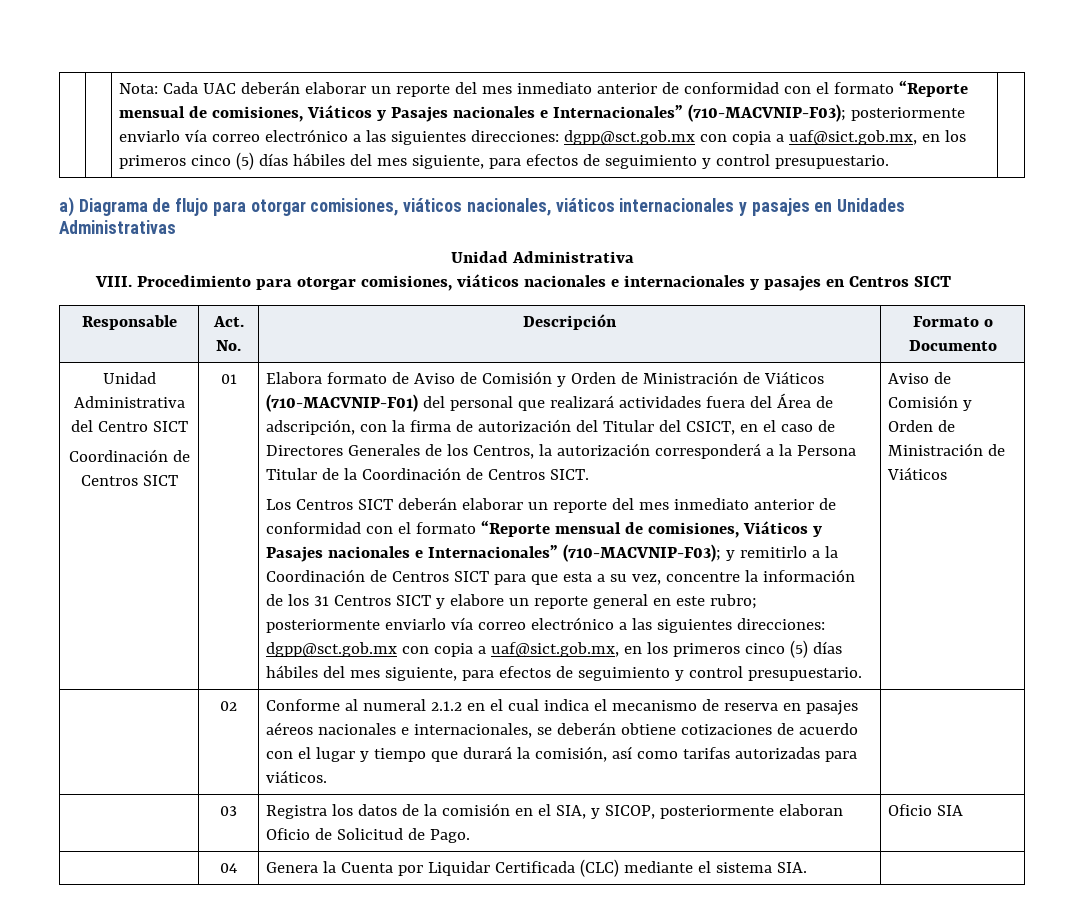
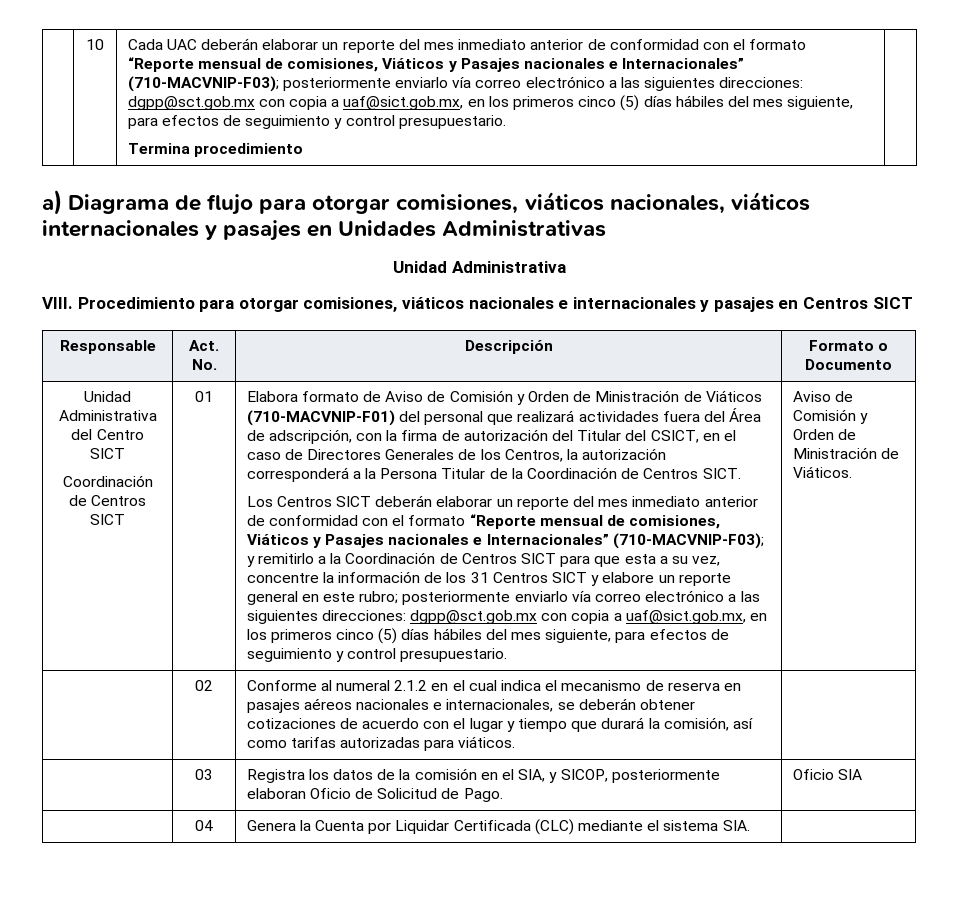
- Nota: Cada UAC deberán elaborar un reporte del mes inmediato anterior de conformidad con el formato “Reporte mensual de comisiones, Viáticos y Pasajes nacionales e Internacionales” (710-MACVNIP-F03); posteriormente enviarlo vía correo electrónico a las siguientes direcciones: dgpp@sct.gob.mx con copia a uaf@sict.gob.mx, en los primeros cinco (5) días hábiles del mes siguiente, para efectos de seguimiento y control presupuestario.
+ 10 | Cada UAC deberán elaborar un reporte del mes inmediato anterior de conformidad con el formato “Reporte mensual de comisiones, Viáticos y Pasajes nacionales e Internacionales” (710-MACVNIP-F03); posteriormente enviarlo vía correo electrónico a las siguientes direcciones: dgpp@sct.gob.mx con copia a uaf@sict.gob.mx, en los primeros cinco (5) días hábiles del mes siguiente, para efectos de seguimiento y control presupuestario.
+ Termina procedimiento
- dgpp@sct.gob.mx con copia a uaf@sict.gob.mx, en los primeros cinco (5) días hábiles del mes siguiente, para efectos de seguimiento y control presupuestario. | Aviso de Comisión y Orden de Ministración de Viáticos
+ dgpp@sct.gob.mx con copia a uaf@sict.gob.mx, en los primeros cinco (5) días hábiles del mes siguiente, para efectos de seguimiento y control presupuestario. | Aviso de Comisión y Orden de Ministración de Viáticos.
- | 02 | Conforme al numeral 2.1.2 en el cual indica el mecanismo de reserva en pasajes aéreos nacionales e internacionales, se deberán obtiene cotizaciones de acuerdo con el lugar y tiempo que durará la comisión, así como tarifas autorizadas para viáticos. |
+ | 02 | Conforme al numeral 2.1.2 en el cual indica el mecanismo de reserva en pasajes aéreos nacionales e internacionales, se deberán obtener cotizaciones de acuerdo con el lugar y tiempo que durará la comisión, así como tarifas autorizadas para viáticos. |

